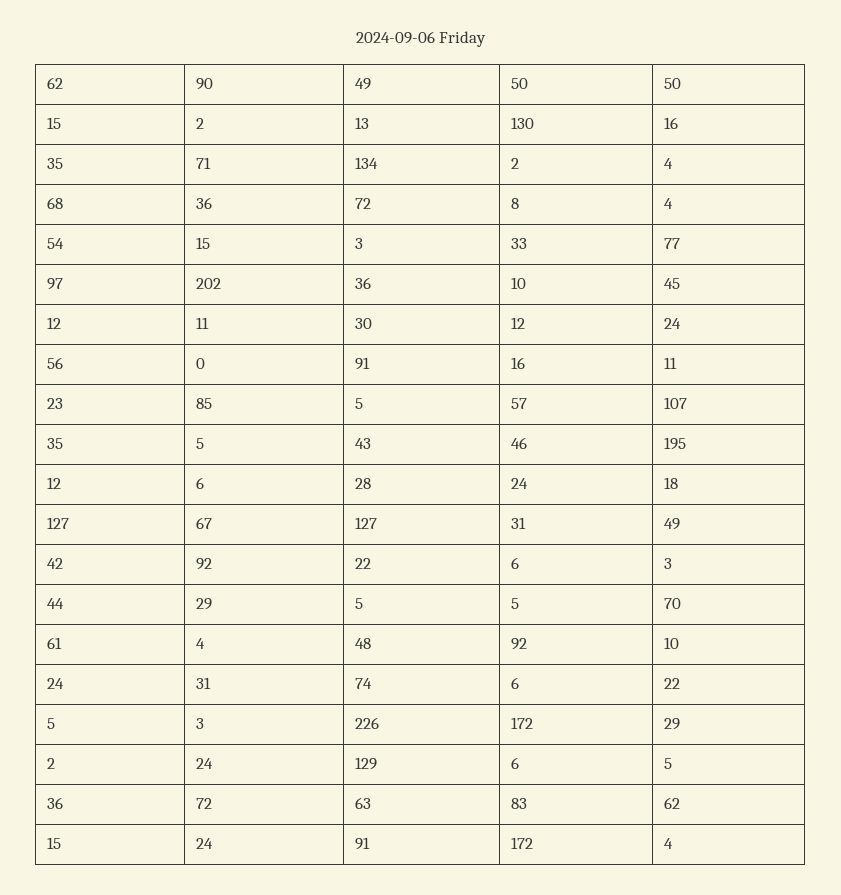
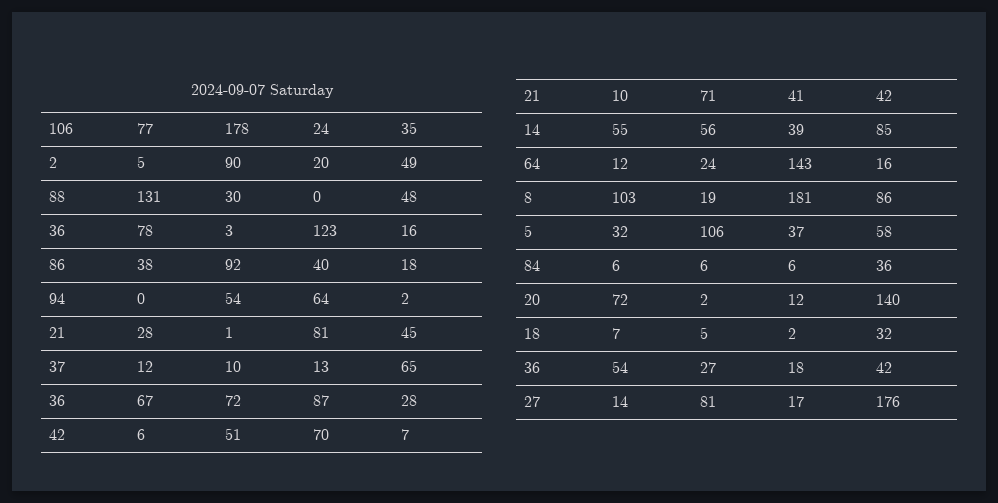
- 2024-09-06 Friday
- 62 | 90 | 49 | 50 | 50
- 15 | 2 | 13 | 130 | 16
- 35 | 71 | 134 | 2 | 4
- 68 | 36 | 72 | 8 | 4
- 54 | 15 | 3 | 33 | 77
- 97 | 202 | 36 | 10 | 45
- 12 | 11 | 30 | 12 | 24
- 56 | 0 | 91 | 16 | 11
- 23 | 85 | 5 | 57 | 107
- 35 | 5 | 43 | 46 | 195
- 12 | 6 | 28 | 24 | 18
- 127 | 67 | 127 | 31 | 49
- 42 | 92 | 22 | 6 | 3
- 44 | 29 | 5 | 5 | 70
- 61 | 4 | 48 | 92 | 10
- 24 | 31 | 74 | 6 | 22
- 5 | 3 | 226 | 172 | 29
- 2 | 24 | 129 | 6 | 5
- 36 | 72 | 63 | 83 | 62
- 15 | 24 | 91 | 172 | 4
+ 2024-09-07 Saturday
+ 106 | 77 | 178 | 24 | 35
+ 2 | 5 | 90 | 20 | 49
+ 88 | 131 | 30 | 0 | 48
+ 36 | 78 | 3 | 123 | 16
+ 86 | 38 | 92 | 40 | 18
+ 94 | 0 | 54 | 64 | 2
+ 21 | 28 | 1 | 81 | 45
+ 37 | 12 | 10 | 13 | 65
+ 36 | 67 | 72 | 87 | 28
+ 42 | 6 | 51 | 70 | 7
+ 21 | 10 | 71 | 41 | 42
+ 14 | 55 | 56 | 39 | 85
+ 64 | 12 | 24 | 143 | 16
+ 8 | 103 | 19 | 181 | 86
+ 5 | 32 | 106 | 37 | 58
+ 84 | 6 | 6 | 6 | 36
+ 20 | 72 | 2 | 12 | 140
+ 18 | 7 | 5 | 2 | 32
+ 36 | 54 | 27 | 18 | 42
+ 27 | 14 | 81 | 17 | 176

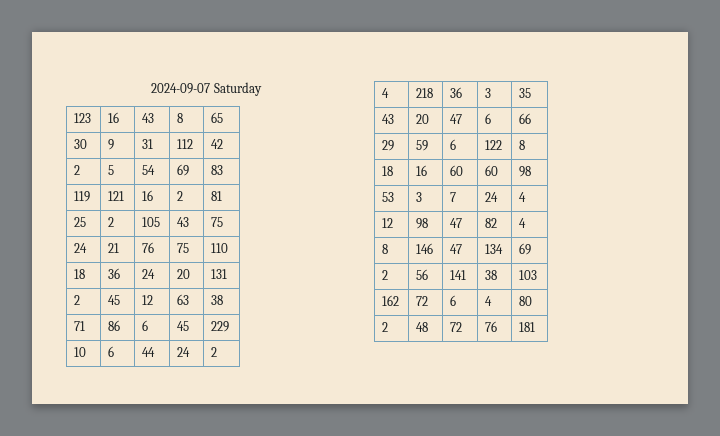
- 106 | 77 | 178 | 24 | 35
- 2 | 5 | 90 | 20 | 49
- 88 | 131 | 30 | 0 | 48
- 36 | 78 | 3 | 123 | 16
- 86 | 38 | 92 | 40 | 18
- 94 | 0 | 54 | 64 | 2
- 21 | 28 | 1 | 81 | 45
- 37 | 12 | 10 | 13 | 65
- 36 | 67 | 72 | 87 | 28
- 42 | 6 | 51 | 70 | 7
- 21 | 10 | 71 | 41 | 42
- 14 | 55 | 56 | 39 | 85
- 64 | 12 | 24 | 143 | 16
- 8 | 103 | 19 | 181 | 86
- 5 | 32 | 106 | 37 | 58
- 84 | 6 | 6 | 6 | 36
- 20 | 72 | 2 | 12 | 140
- 18 | 7 | 5 | 2 | 32
- 36 | 54 | 27 | 18 | 42
- 27 | 14 | 81 | 17 | 176
+ 123 | 16 | 43 | 8 | 65
+ 30 | 9 | 31 | 112 | 42
+ 2 | 5 | 54 | 69 | 83
+ 119 | 121 | 16 | 2 | 81
+ 25 | 2 | 105 | 43 | 75
+ 24 | 21 | 76 | 75 | 110
+ 18 | 36 | 24 | 20 | 131
+ 2 | 45 | 12 | 63 | 38
+ 71 | 86 | 6 | 45 | 229
+ 10 | 6 | 44 | 24 | 2
+ 4 | 218 | 36 | 3 | 35
+ 43 | 20 | 47 | 6 | 66
+ 29 | 59 | 6 | 122 | 8
+ 18 | 16 | 60 | 60 | 98
+ 53 | 3 | 7 | 24 | 4
+ 12 | 98 | 47 | 82 | 4
+ 8 | 146 | 47 | 134 | 69
+ 2 | 56 | 141 | 38 | 103
+ 162 | 72 | 6 | 4 | 80
+ 2 | 48 | 72 | 76 | 181

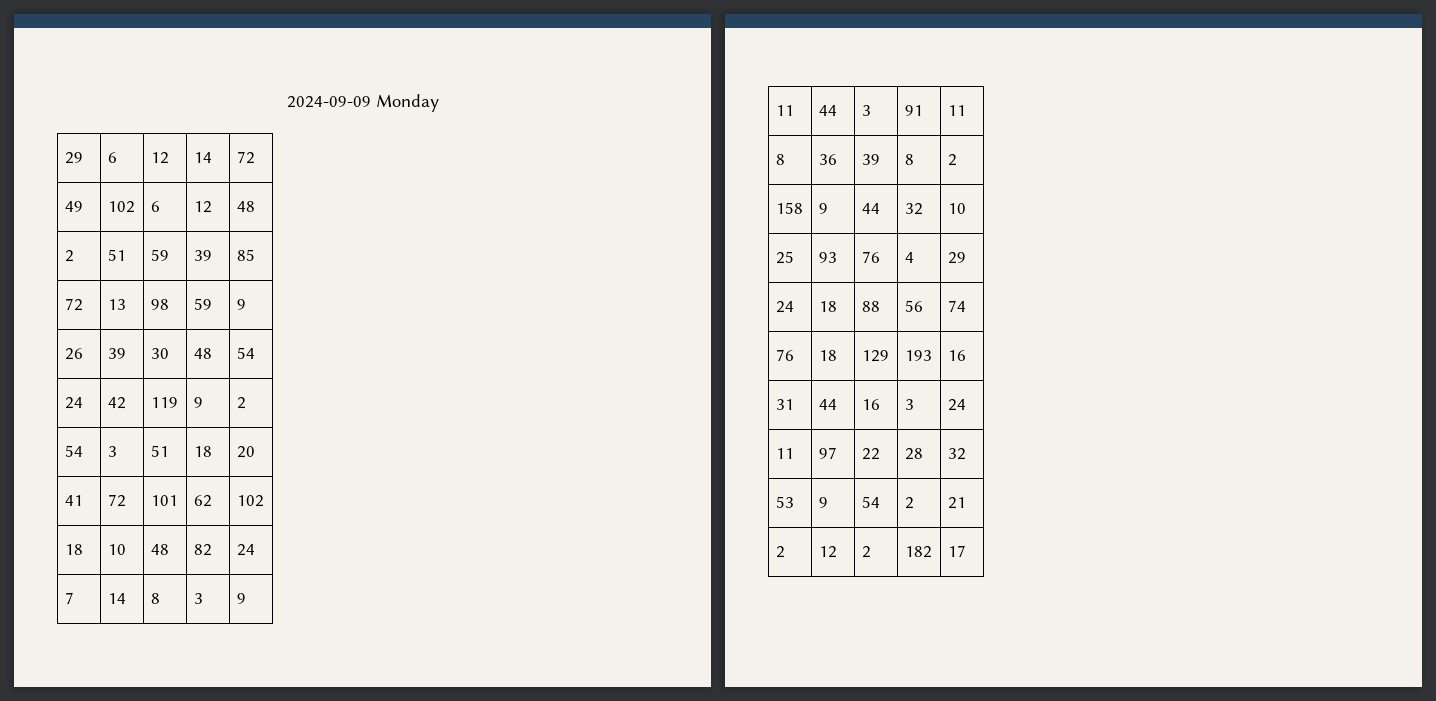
- 2024-09-07 Saturday
- 123 | 16 | 43 | 8 | 65
- 30 | 9 | 31 | 112 | 42
- 2 | 5 | 54 | 69 | 83
- 119 | 121 | 16 | 2 | 81
- 25 | 2 | 105 | 43 | 75
- 24 | 21 | 76 | 75 | 110
- 18 | 36 | 24 | 20 | 131
- 2 | 45 | 12 | 63 | 38
- 71 | 86 | 6 | 45 | 229
- 10 | 6 | 44 | 24 | 2
- 4 | 218 | 36 | 3 | 35
- 43 | 20 | 47 | 6 | 66
- 29 | 59 | 6 | 122 | 8
- 18 | 16 | 60 | 60 | 98
- 53 | 3 | 7 | 24 | 4
- 12 | 98 | 47 | 82 | 4
- 8 | 146 | 47 | 134 | 69
- 2 | 56 | 141 | 38 | 103
- 162 | 72 | 6 | 4 | 80
- 2 | 48 | 72 | 76 | 181
+ 2024-09-09 Monday
+ 29 | 6 | 12 | 14 | 72
+ 49 | 102 | 6 | 12 | 48
+ 2 | 51 | 59 | 39 | 85
+ 72 | 13 | 98 | 59 | 9
+ 26 | 39 | 30 | 48 | 54
+ 24 | 42 | 119 | 9 | 2
+ 54 | 3 | 51 | 18 | 20
+ 41 | 72 | 101 | 62 | 102
+ 18 | 10 | 48 | 82 | 24
+ 7 | 14 | 8 | 3 | 9
+ 11 | 44 | 3 | 91 | 11
+ 8 | 36 | 39 | 8 | 2
+ 158 | 9 | 44 | 32 | 10
+ 25 | 93 | 76 | 4 | 29
+ 24 | 18 | 88 | 56 | 74
+ 76 | 18 | 129 | 193 | 16
+ 31 | 44 | 16 | 3 | 24
+ 11 | 97 | 22 | 28 | 32
+ 53 | 9 | 54 | 2 | 21
+ 2 | 12 | 2 | 182 | 17

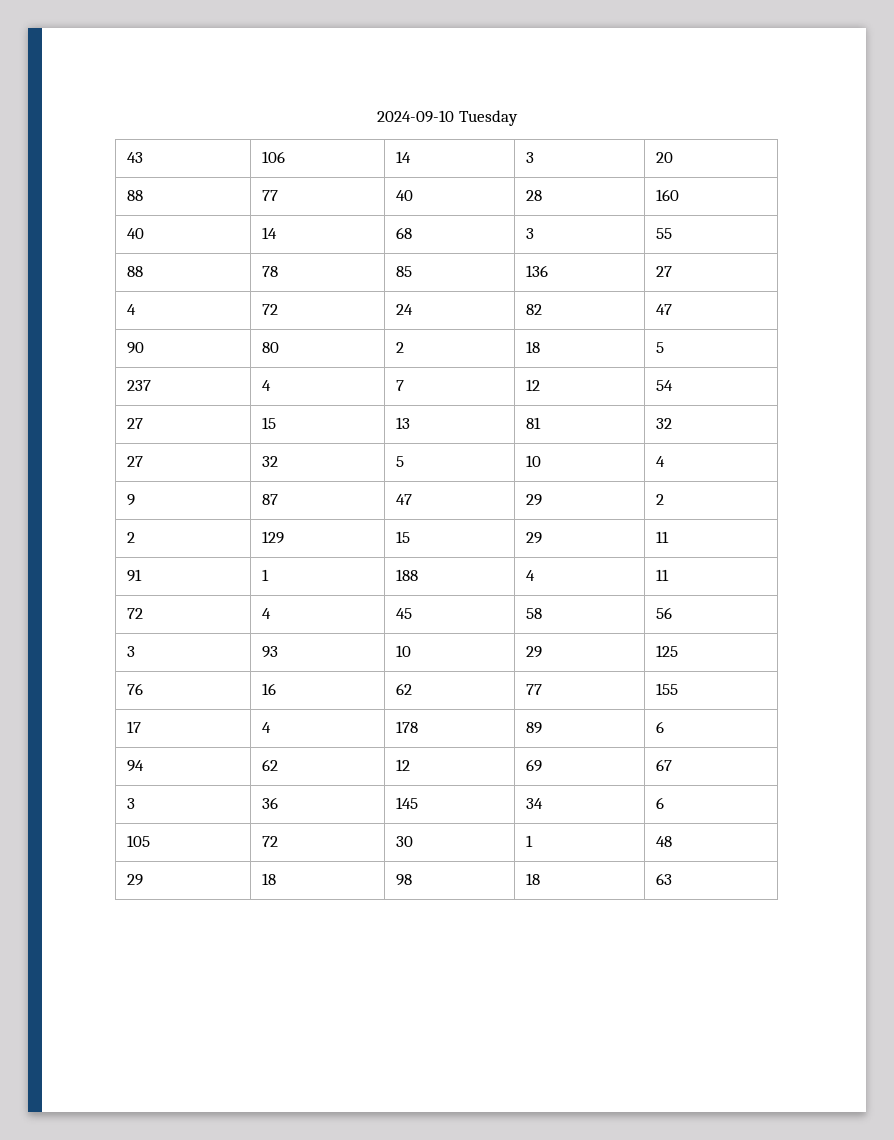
- 2024-09-09 Monday
- 29 | 6 | 12 | 14 | 72
- 49 | 102 | 6 | 12 | 48
- 2 | 51 | 59 | 39 | 85
- 72 | 13 | 98 | 59 | 9
- 26 | 39 | 30 | 48 | 54
- 24 | 42 | 119 | 9 | 2
- 54 | 3 | 51 | 18 | 20
- 41 | 72 | 101 | 62 | 102
- 18 | 10 | 48 | 82 | 24
- 7 | 14 | 8 | 3 | 9
- 11 | 44 | 3 | 91 | 11
- 8 | 36 | 39 | 8 | 2
- 158 | 9 | 44 | 32 | 10
- 25 | 93 | 76 | 4 | 29
- 24 | 18 | 88 | 56 | 74
- 76 | 18 | 129 | 193 | 16
- 31 | 44 | 16 | 3 | 24
- 11 | 97 | 22 | 28 | 32
- 53 | 9 | 54 | 2 | 21
- 2 | 12 | 2 | 182 | 17
+ 2024-09-10 Tuesday
+ 43 | 106 | 14 | 3 | 20
+ 88 | 77 | 40 | 28 | 160
+ 40 | 14 | 68 | 3 | 55
+ 88 | 78 | 85 | 136 | 27
+ 4 | 72 | 24 | 82 | 47
+ 90 | 80 | 2 | 18 | 5
+ 237 | 4 | 7 | 12 | 54
+ 27 | 15 | 13 | 81 | 32
+ 27 | 32 | 5 | 10 | 4
+ 9 | 87 | 47 | 29 | 2
+ 2 | 129 | 15 | 29 | 11
+ 91 | 1 | 188 | 4 | 11
+ 72 | 4 | 45 | 58 | 56
+ 3 | 93 | 10 | 29 | 125
+ 76 | 16 | 62 | 77 | 155
+ 17 | 4 | 178 | 89 | 6
+ 94 | 62 | 12 | 69 | 67
+ 3 | 36 | 145 | 34 | 6
+ 105 | 72 | 30 | 1 | 48
+ 29 | 18 | 98 | 18 | 63

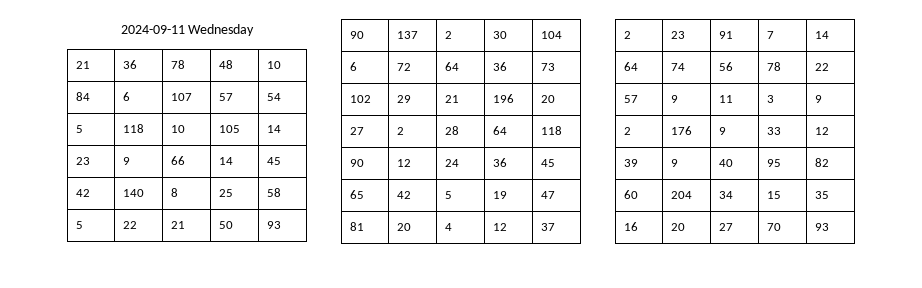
- 2024-09-10 Tuesday
- 43 | 106 | 14 | 3 | 20
- 88 | 77 | 40 | 28 | 160
- 40 | 14 | 68 | 3 | 55
- 88 | 78 | 85 | 136 | 27
- 4 | 72 | 24 | 82 | 47
- 90 | 80 | 2 | 18 | 5
- 237 | 4 | 7 | 12 | 54
- 27 | 15 | 13 | 81 | 32
- 27 | 32 | 5 | 10 | 4
- 9 | 87 | 47 | 29 | 2
- 2 | 129 | 15 | 29 | 11
- 91 | 1 | 188 | 4 | 11
- 72 | 4 | 45 | 58 | 56
- 3 | 93 | 10 | 29 | 125
- 76 | 16 | 62 | 77 | 155
- 17 | 4 | 178 | 89 | 6
- 94 | 62 | 12 | 69 | 67
- 3 | 36 | 145 | 34 | 6
- 105 | 72 | 30 | 1 | 48
- 29 | 18 | 98 | 18 | 63
+ 2024-09-11 Wednesday
+ 21 | 36 | 78 | 48 | 10
+ 84 | 6 | 107 | 57 | 54
+ 5 | 118 | 10 | 105 | 14
+ 23 | 9 | 66 | 14 | 45
+ 42 | 140 | 8 | 25 | 58
+ 5 | 22 | 21 | 50 | 93
+ 90 | 137 | 2 | 30 | 104
+ 6 | 72 | 64 | 36 | 73
+ 102 | 29 | 21 | 196 | 20
+ 27 | 2 | 28 | 64 | 118
+ 90 | 12 | 24 | 36 | 45
+ 65 | 42 | 5 | 19 | 47
+ 81 | 20 | 4 | 12 | 37
+ 2 | 23 | 91 | 7 | 14
+ 64 | 74 | 56 | 78 | 22
+ 57 | 9 | 11 | 3 | 9
+ 2 | 176 | 9 | 33 | 12
+ 39 | 9 | 40 | 95 | 82
+ 60 | 204 | 34 | 15 | 35
+ 16 | 20 | 27 | 70 | 93

